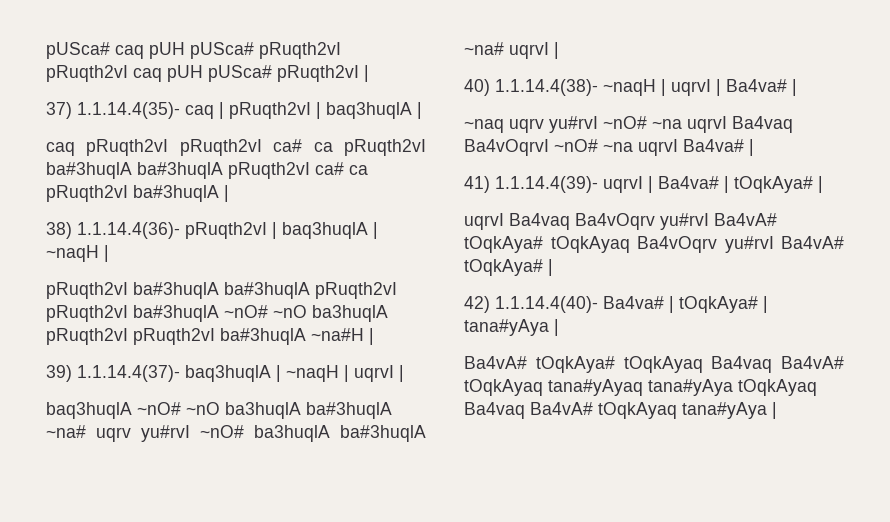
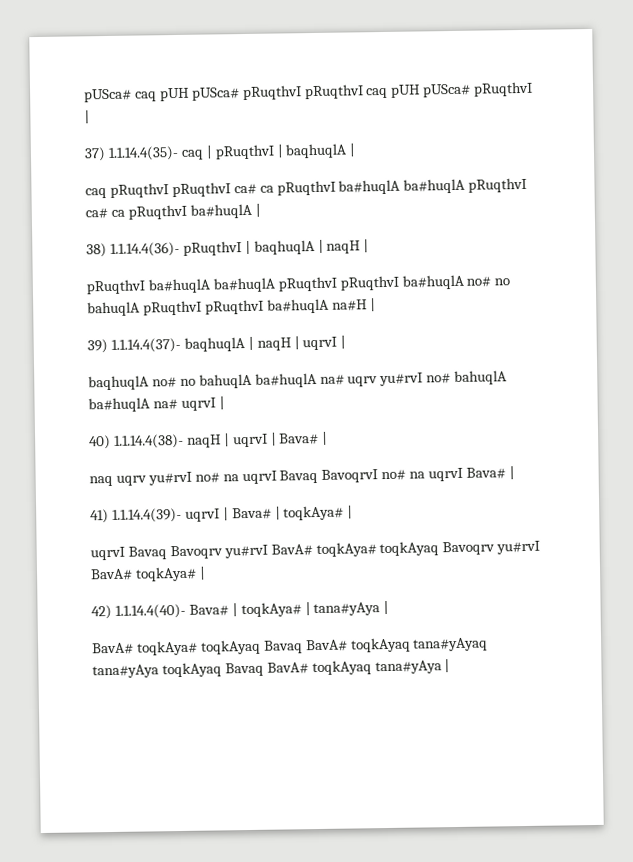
- pUSca# caq pUH pUSca# pRuqth2vI pRuqth2vI caq pUH pUSca# pRuqth2vI |
+ pUSca# caq pUH pUSca# pRuqthvI pRuqthvI caq pUH pUSca# pRuqthvI |
- 37) 1.1.14.4(35)- caq | pRuqth2vI | baq3huqlA |
+ 37) 1.1.14.4(35)- caq | pRuqthvI | baqhuqlA |
- caq pRuqth2vI pRuqth2vI ca# ca pRuqth2vI ba#3huqlA ba#3huqlA pRuqth2vI ca# ca pRuqth2vI ba#3huqlA |
- 38) 1.1.14.4(36)- pRuqth2vI | baq3huqlA | ~naqH |
- pRuqth2vI ba#3huqlA ba#3huqlA pRuqth2vI pRuqth2vI ba#3huqlA ~nO# ~nO ba3huqlA pRuqth2vI pRuqth2vI ba#3huqlA ~na#H |
+ caq pRuqthvI pRuqthvI ca# ca pRuqthvI ba#huqlA ba#huqlA pRuqthvI ca# ca pRuqthvI ba#huqlA |
+ 38) 1.1.14.4(36)- pRuqthvI | baqhuqlA | naqH |
+ pRuqthvI ba#huqlA ba#huqlA pRuqthvI pRuqthvI ba#huqlA no# no bahuqlA pRuqthvI pRuqthvI ba#huqlA na#H |
- 39) 1.1.14.4(37)- baq3huqlA | ~naqH | uqrvI |
+ 39) 1.1.14.4(37)- baqhuqlA | naqH | uqrvI |
- baq3huqlA ~nO# ~nO ba3huqlA ba#3huqlA ~na# uqrv yu#rvI ~nO# ba3huqlA ba#3huqlA ~na# uqrvI |
+ baqhuqlA no# no bahuqlA ba#huqlA na# uqrv yu#rvI no# bahuqlA ba#huqlA na# uqrvI |
- 40) 1.1.14.4(38)- ~naqH | uqrvI | Ba4va# |
- ~naq uqrv yu#rvI ~nO# ~na uqrvI Ba4vaq Ba4vOqrvI ~nO# ~na uqrvI Ba4va# |
+ 40) 1.1.14.4(38)- naqH | uqrvI | Bava# |
+ naq uqrv yu#rvI no# na uqrvI Bavaq BavoqrvI no# na uqrvI Bava# |
- 41) 1.1.14.4(39)- uqrvI | Ba4va# | tOqkAya# |
+ 41) 1.1.14.4(39)- uqrvI | Bava# | toqkAya# |
- uqrvI Ba4vaq Ba4vOqrv yu#rvI Ba4vA# tOqkAya# tOqkAyaq Ba4vOqrv yu#rvI Ba4vA# tOqkAya# |
+ uqrvI Bavaq Bavoqrv yu#rvI BavA# toqkAya# toqkAyaq Bavoqrv yu#rvI BavA# toqkAya# |
- 42) 1.1.14.4(40)- Ba4va# | tOqkAya# | tana#yAya |
+ 42) 1.1.14.4(40)- Bava# | toqkAya# | tana#yAya |
- Ba4vA# tOqkAya# tOqkAyaq Ba4vaq Ba4vA# tOqkAyaq tana#yAyaq tana#yAya tOqkAyaq Ba4vaq Ba4vA# tOqkAyaq tana#yAya |
+ BavA# toqkAya# toqkAyaq Bavaq BavA# toqkAyaq tana#yAyaq tana#yAya toqkAyaq Bavaq BavA# toqkAyaq tana#yAya |

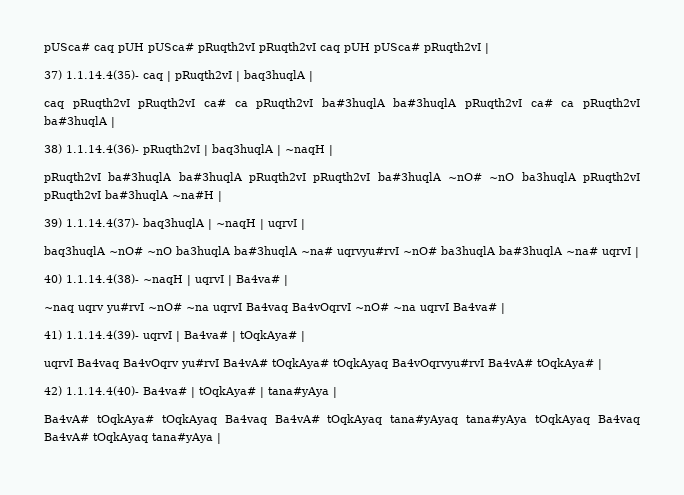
- pUSca# caq pUH pUSca# pRuqthvI pRuqthvI caq pUH pUSca# pRuqthvI |
+ pUSca# caq pUH pUSca# pRuqth2vI pRuqth2vI caq pUH pUSca# pRuqth2vI |
- 37) 1.1.14.4(35)- caq | pRuqthvI | baqhuqlA |
+ 37) 1.1.14.4(35)- caq | pRuqth2vI | baq3huqlA |
- caq pRuqthvI pRuqthvI ca# ca pRuqthvI ba#huqlA ba#huqlA pRuqthvI ca# ca pRuqthvI ba#huqlA |
- 38) 1.1.14.4(36)- pRuqthvI | baqhuqlA | naqH |
- pRuqthvI ba#huqlA ba#huqlA pRuqthvI pRuqthvI ba#huqlA no# no bahuqlA pRuqthvI pRuqthvI ba#huqlA na#H |
+ caq pRuqth2vI pRuqth2vI ca# ca pRuqth2vI ba#3huqlA ba#3huqlA pRuqth2vI ca# ca pRuqth2vI ba#3huqlA |
+ 38) 1.1.14.4(36)- pRuqth2vI | baq3huqlA | ~naqH |
+ pRuqth2vI ba#3huqlA ba#3huqlA pRuqth2vI pRuqth2vI ba#3huqlA ~nO# ~nO ba3huqlA pRuqth2vI pRuqth2vI ba#3huqlA ~na#H |
- 39) 1.1.14.4(37)- baqhuqlA | naqH | uqrvI |
+ 39) 1.1.14.4(37)- baq3huqlA | ~naqH | uqrvI |
- baqhuqlA no# no bahuqlA ba#huqlA na# uqrv yu#rvI no# bahuqlA ba#huqlA na# uqrvI |
+ baq3huqlA ~nO# ~nO ba3huqlA ba#3huqlA ~na# uqrvyu#rvI ~nO# ba3huqlA ba#3huqlA ~na# uqrvI |
- 40) 1.1.14.4(38)- naqH | uqrvI | Bava# |
- naq uqrv yu#rvI no# na uqrvI Bavaq BavoqrvI no# na uqrvI Bava# |
+ 40) 1.1.14.4(38)- ~naqH | uqrvI | Ba4va# |
+ ~naq uqrv yu#rvI ~nO# ~na uqrvI Ba4vaq Ba4vOqrvI ~nO# ~na uqrvI Ba4va# |
- 41) 1.1.14.4(39)- uqrvI | Bava# | toqkAya# |
+ 41) 1.1.14.4(39)- uqrvI | Ba4va# | tOqkAya# |
- uqrvI Bavaq Bavoqrv yu#rvI BavA# toqkAya# toqkAyaq Bavoqrv yu#rvI BavA# toqkAya# |
+ uqrvI Ba4vaq Ba4vOqrv yu#rvI Ba4vA# tOqkAya# tOqkAyaq Ba4vOqrvyu#rvI Ba4vA# tOqkAya# |
- 42) 1.1.14.4(40)- Bava# | toqkAya# | tana#yAya |
+ 42) 1.1.14.4(40)- Ba4va# | tOqkAya# | tana#yAya |
- BavA# toqkAya# toqkAyaq Bavaq BavA# toqkAyaq tana#yAyaq tana#yAya toqkAyaq Bavaq BavA# toqkAyaq tana#yAya |
+ Ba4vA# tOqkAya# tOqkAyaq Ba4vaq Ba4vA# tOqkAyaq tana#yAyaq tana#yAya tOqkAyaq Ba4vaq Ba4vA# tOqkAyaq tana#yAya |

